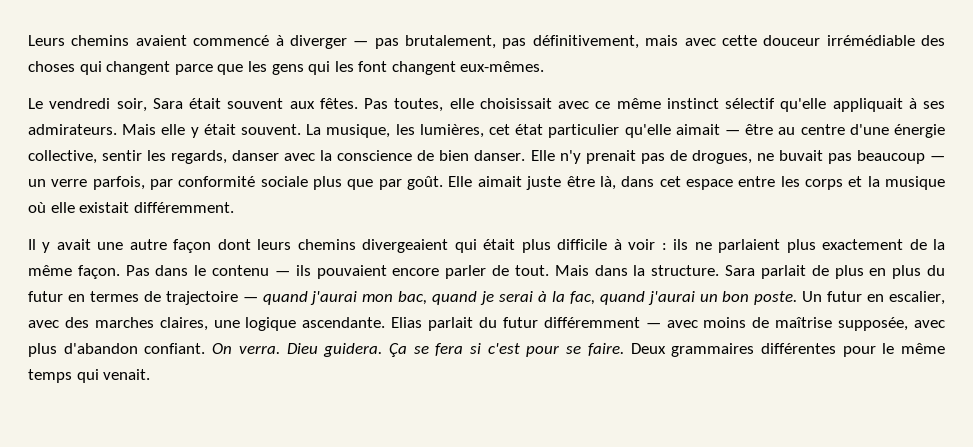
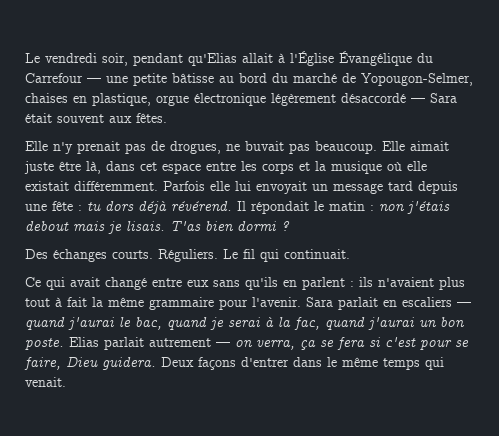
- Leurs chemins avaient commencé à diverger — pas brutalement, pas définitivement, mais avec cette douceur irrémédiable des choses qui changent parce que les gens qui les font changent eux-mêmes.
- Le vendredi soir, Sara était souvent aux fêtes. Pas toutes, elle choisissait avec ce même instinct sélectif qu'elle appliquait à ses admirateurs. Mais elle y était souvent. La musique, les lumières, cet état particulier qu'elle aimait — être au centre d'une énergie collective, sentir les regards, danser avec la conscience de bien danser. Elle n'y prenait pas de drogues, ne buvait pas beaucoup — un verre parfois, par conformité sociale plus que par goût.
+ Le vendredi soir, pendant qu'Elias allait à l'Église Évangélique du Carrefour — une petite bâtisse au bord du marché de Yopougon-Selmer, chaises en plastique, orgue électronique légèrement désaccordé — Sara était souvent aux fêtes.
+ Elle n'y prenait pas de drogues, ne buvait pas beaucoup.
- Elle aimait juste être là, dans cet espace entre les corps et la musique où elle existait différemment.
- Il y avait une autre façon dont leurs chemins divergeaient qui était plus difficile à voir : ils ne parlaient plus exactement de la même façon. Pas dans le contenu — ils pouvaient encore parler de tout. Mais dans la structure. Sara parlait de plus en plus du futur en termes de trajectoire — quand j'aurai mon bac, quand je serai à la fac, quand j'aurai un bon poste.
+ Elle aimait juste être là, dans cet espace entre les corps et la musique où elle existait différemment. Parfois elle lui envoyait un message tard depuis une fête : tu dors déjà révérend. Il répondait le matin : non j'étais debout mais je lisais. T'as bien dormi ?
+ Des échanges courts. Réguliers. Le fil qui continuait.
+ Ce qui avait changé entre eux sans qu'ils en parlent : ils n'avaient plus tout à fait la même grammaire pour l'avenir. Sara parlait en escaliers — quand j'aurai le bac, quand je serai à la fac, quand j'aurai un bon poste.
- Un futur en escalier, avec des marches claires, une logique ascendante. Elias parlait du futur différemment — avec moins de maîtrise supposée, avec plus d'abandon confiant. On verra. Dieu guidera. Ça se fera si c'est pour se faire. Deux grammaires différentes pour le même temps qui venait.
+ Elias parlait autrement — on verra, ça se fera si c'est pour se faire, Dieu guidera. Deux façons d'entrer dans le même temps qui venait.

